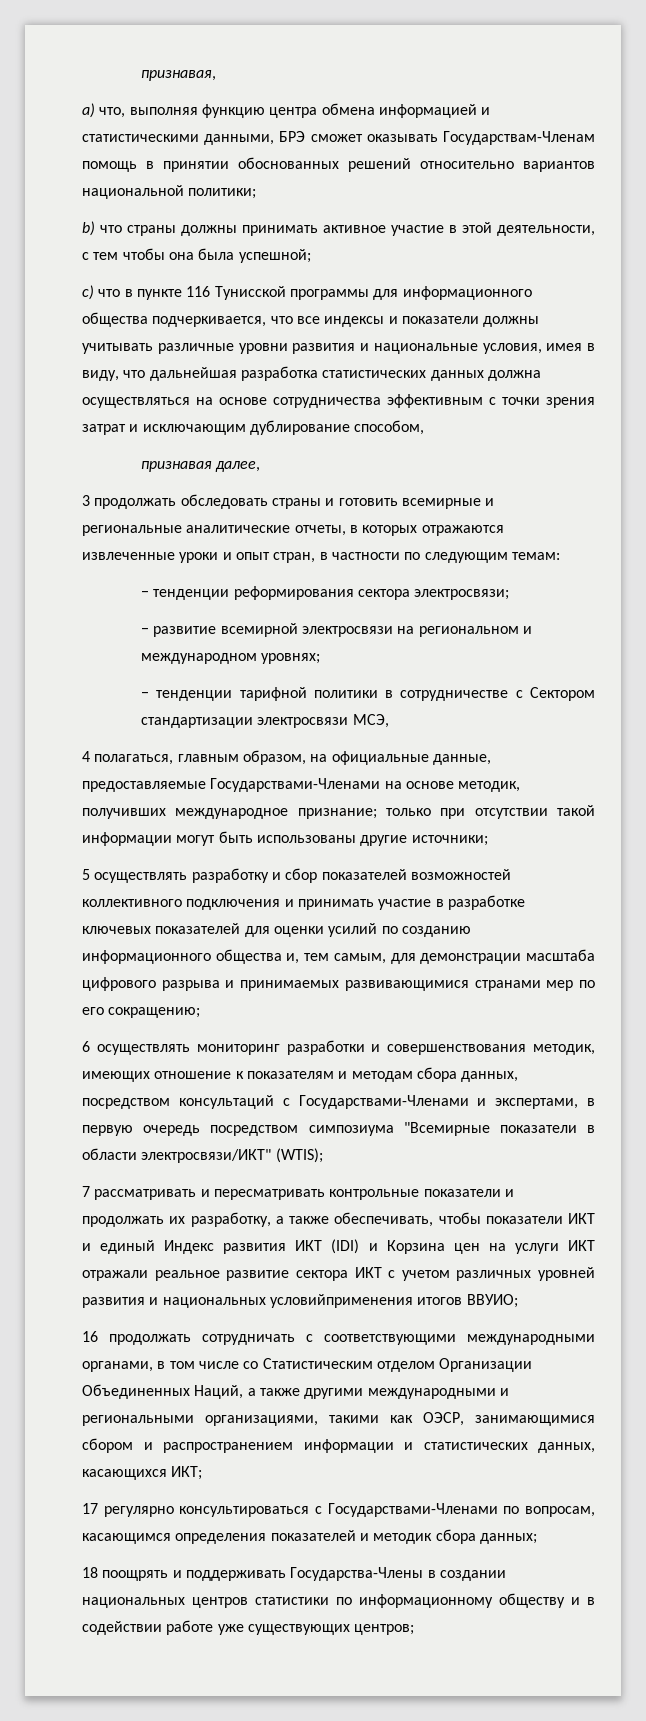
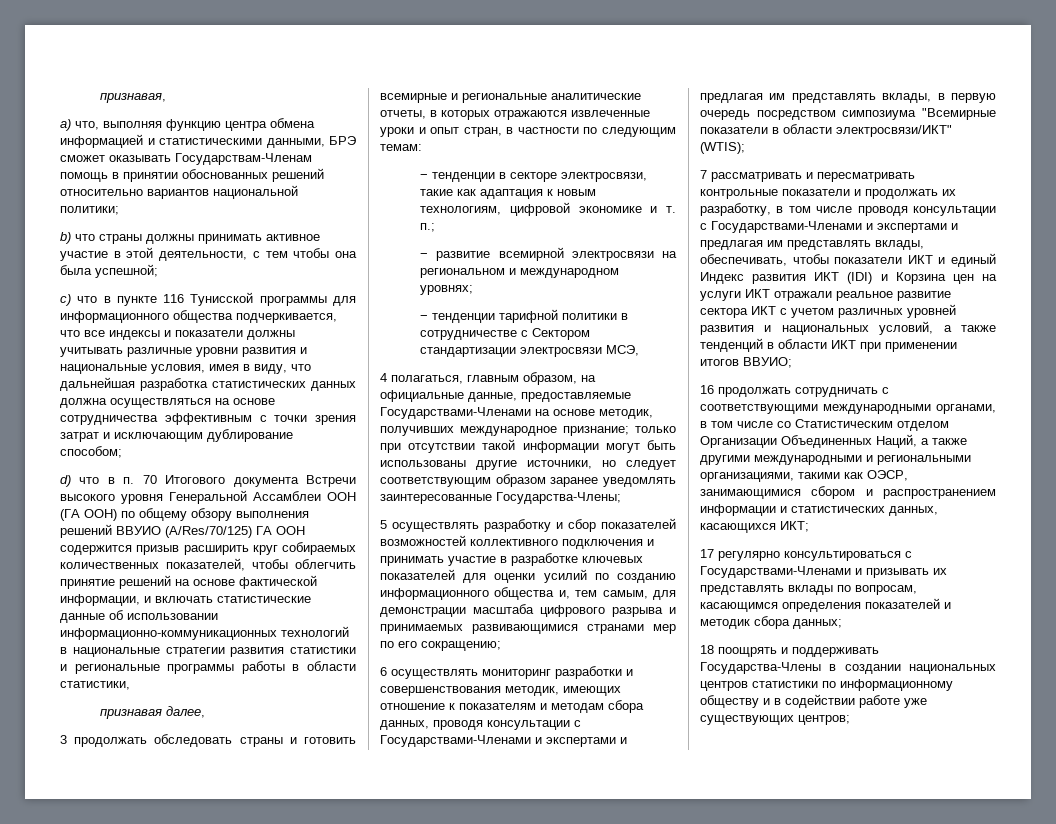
- с) что в пункте 116 Тунисской программы для информационного общества подчеркивается, что все индексы и показатели должны учитывать различные уровни развития и национальные условия, имея в виду, что дальнейшая разработка статистических данных должна осуществляться на основе сотрудничества эффективным с точки зрения затрат и исключающим дублирование способом,
+ с) что в пункте 116 Тунисской программы для информационного общества подчеркивается, что все индексы и показатели должны учитывать различные уровни развития и национальные условия, имея в виду, что дальнейшая разработка статистических данных должна осуществляться на основе сотрудничества эффективным с точки зрения затрат и исключающим дублирование способом;
+ d) что в п. 70 Итогового документа Встречи высокого уровня Генеральной Ассамблеи ООН (ГА ООН) по общему обзору выполнения решений ВВУИО (A/Res/70/125) ГА ООН содержится призыв расширить круг собираемых количественных показателей, чтобы облегчить принятие решений на основе фактической информации, и включать статистические данные об использовании информационно-коммуникационных технологий в национальные стратегии развития статистики и региональные программы работы в области статистики,
- − тенденции реформирования сектора электросвязи;
+ − тенденции в секторе электросвязи, такие как адаптация к новым технологиям, цифровой экономике и т. п.;
- 4 полагаться, главным образом, на официальные данные, предоставляемые Государствами-Членами на основе методик, получивших международное признание; только при отсутствии такой информации могут быть использованы другие источники;
+ 4 полагаться, главным образом, на официальные данные, предоставляемые Государствами-Членами на основе методик, получивших международное признание; только при отсутствии такой информации могут быть использованы другие источники, но следует соответствующим образом заранее уведомлять заинтересованные Государства-Члены;
- 6 осуществлять мониторинг разработки и совершенствования методик, имеющих отношение к показателям и методам сбора данных, посредством консультаций с Государствами-Членами и экспертами, в первую очередь посредством симпозиума "Всемирные показатели в области электросвязи/ИКТ" (WTIS);
+ 6 осуществлять мониторинг разработки и совершенствования методик, имеющих отношение к показателям и методам сбора данных, проводя консультации с Государствами-Членами и экспертами и предлагая им представлять вклады, в первую очередь посредством симпозиума "Всемирные показатели в области электросвязи/ИКТ" (WTIS);
- 7 рассматривать и пересматривать контрольные показатели и продолжать их разработку, а также обеспечивать, чтобы показатели ИКТ и единый Индекс развития ИКТ (IDI) и Корзина цен на услуги ИКТ отражали реальное развитие сектора ИКТ с учетом различных уровней развития и национальных условийприменения итогов ВВУИО;
+ 7 рассматривать и пересматривать контрольные показатели и продолжать их разработку, в том числе проводя консультации с Государствами-Членами и экспертами и предлагая им представлять вклады, обеспечивать, чтобы показатели ИКТ и единый Индекс развития ИКТ (IDI) и Корзина цен на услуги ИКТ отражали реальное развитие сектора ИКТ с учетом различных уровней развития и национальных условий, а также тенденций в области ИКТ при применении итогов ВВУИО;
- 17 регулярно консультироваться с Государствами-Членами по вопросам, касающимся определения показателей и методик сбора данных;
+ 17 регулярно консультироваться с Государствами-Членами и призывать их представлять вклады по вопросам, касающимся определения показателей и методик сбора данных;

